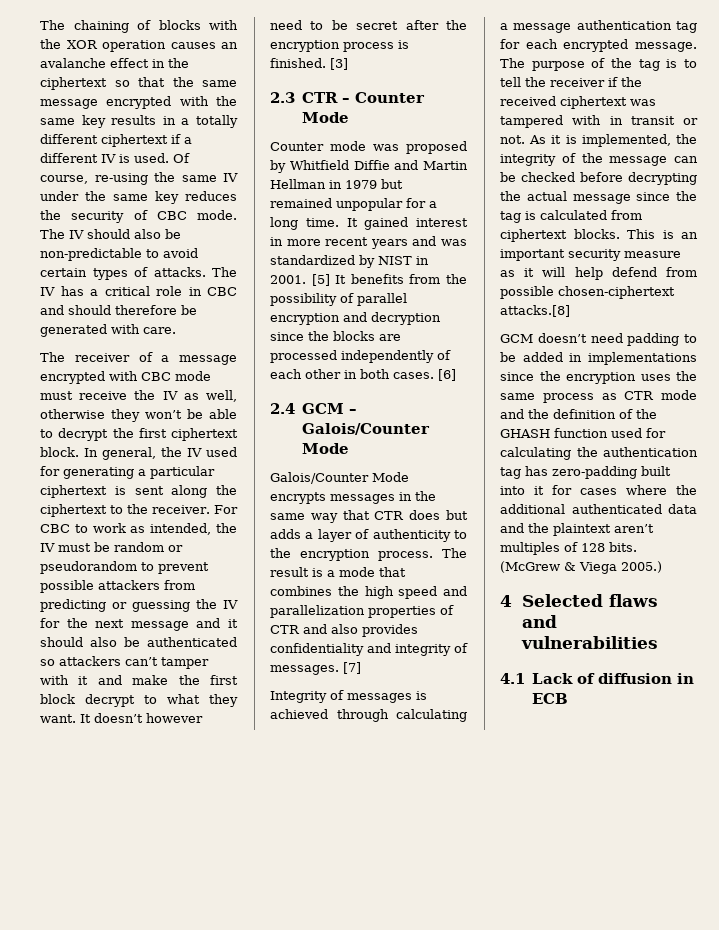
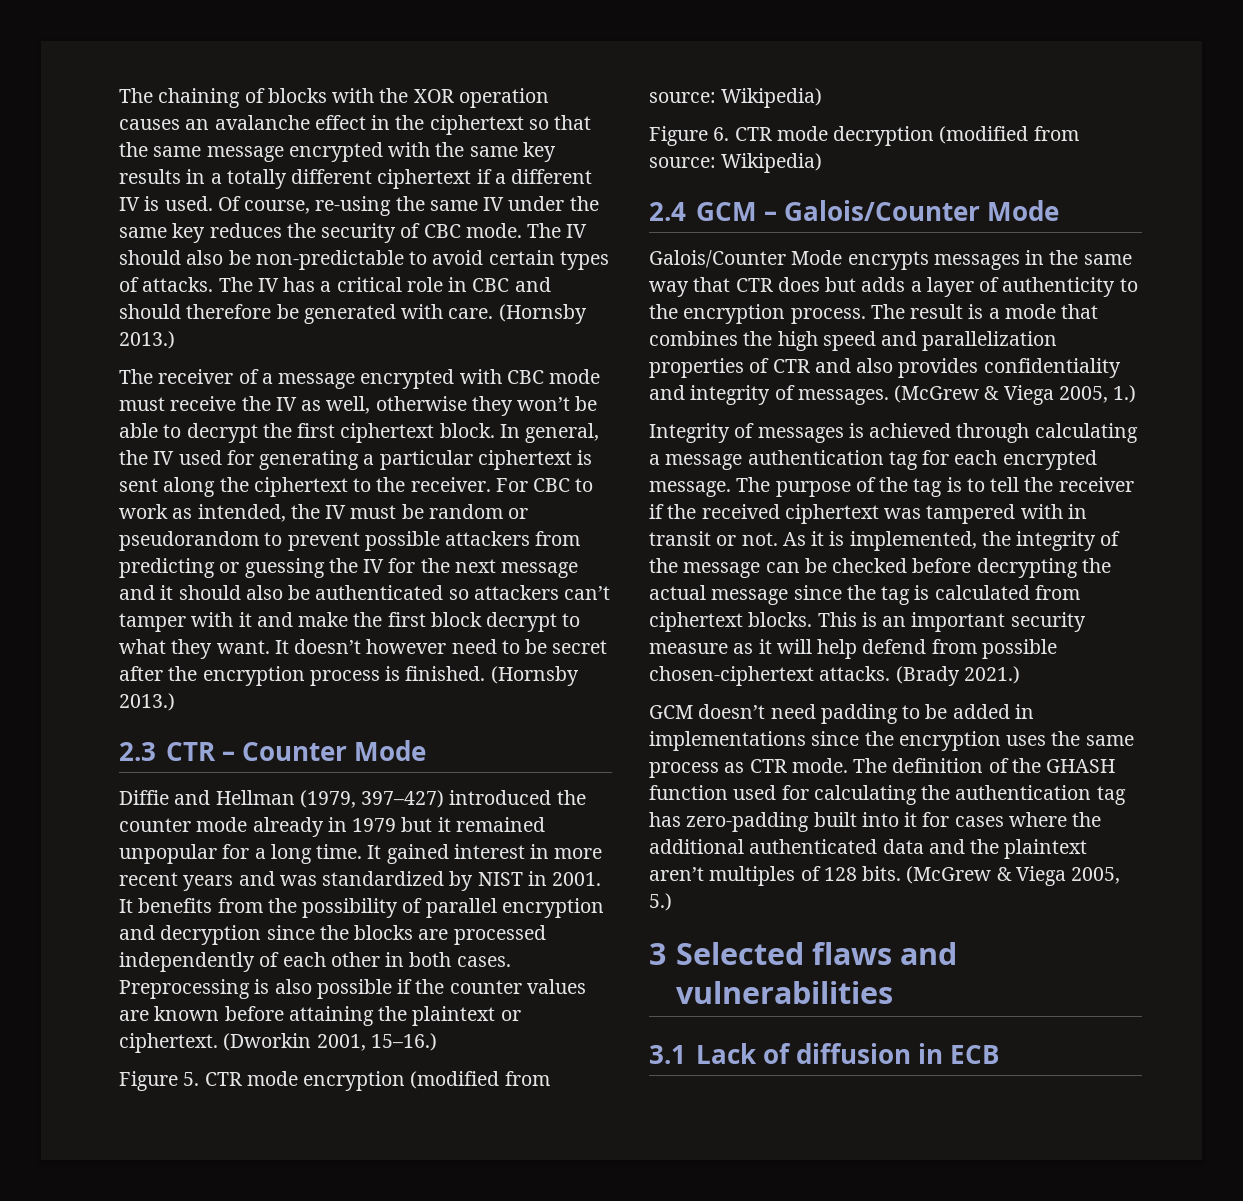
- The IV has a critical role in CBC and should therefore be generated with care.
+ The IV has a critical role in CBC and should therefore be generated with care. (Hornsby 2013.)
- It doesn’t however need to be secret after the encryption process is finished. [3]
+ It doesn’t however need to be secret after the encryption process is finished. (Hornsby 2013.)
- Counter mode was proposed by Whitfield Diffie and Martin Hellman in 1979 but remained unpopular for a long time.
+ Diffie and Hellman (1979, 397–427) introduced the counter mode already in 1979 but it remained unpopular for a long time.
- [5] It benefits from the possibility of parallel encryption and decryption since the blocks are processed independently of each other in both cases.
+ It benefits from the possibility of parallel encryption and decryption since the blocks are processed independently of each other in both cases.
- [6]
+ Preprocessing is also possible if the counter values are known before attaining the plaintext or ciphertext. (Dworkin 2001, 15–16.)
+ Figure 5. CTR mode encryption (modified from source: Wikipedia)
+ Figure 6. CTR mode decryption (modified from source: Wikipedia)
- [7]
+ (McGrew & Viega 2005, 1.)
- This is an important security measure as it will help defend from possible chosen-ciphertext attacks.[8]
+ This is an important security measure as it will help defend from possible chosen-ciphertext attacks. (Brady 2021.)
- GCM doesn’t need padding to be added in implementations since the encryption uses the same process as CTR mode and the definition of the GHASH function used for calculating the authentication tag has zero-padding built into it for cases where the additional authenticated data and the plaintext aren’t multiples of 128 bits.
+ GCM doesn’t need padding to be added in implementations since the encryption uses the same process as CTR mode. The definition of the GHASH function used for calculating the authentication tag has zero-padding built into it for cases where the additional authenticated data and the plaintext aren’t multiples of 128 bits.
- (McGrew & Viega 2005.)
- 4 Selected flaws and vulnerabilities
+ (McGrew & Viega 2005, 5.)
+ 3 Selected flaws and vulnerabilities
- 4.1 Lack of diffusion in ECB
+ 3.1 Lack of diffusion in ECB

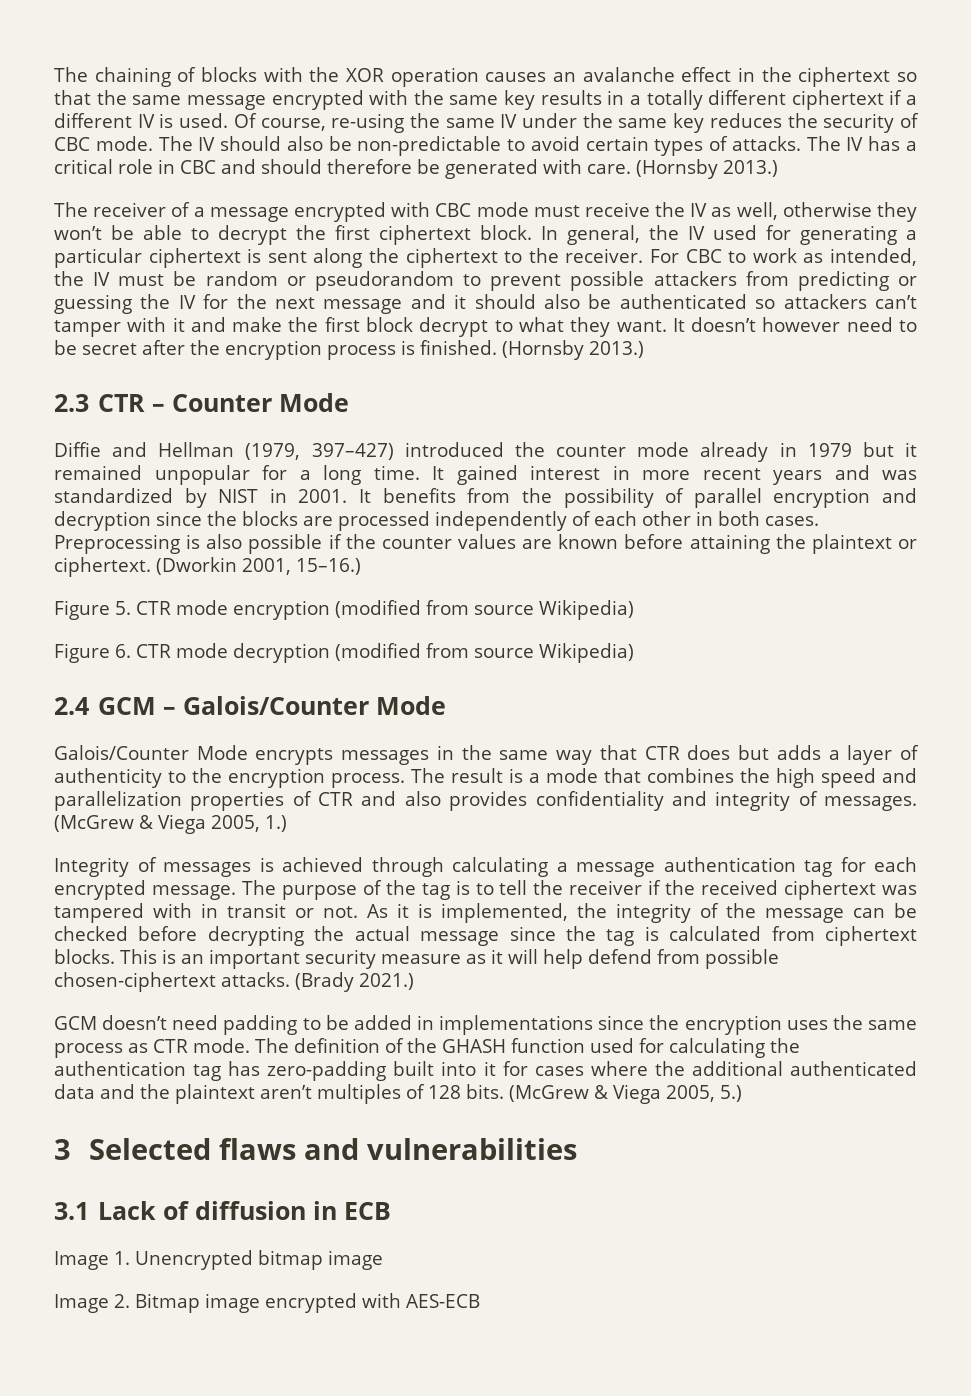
- Figure 5. CTR mode encryption (modified from source: Wikipedia)
+ Figure 5. CTR mode encryption (modified from source Wikipedia)
- Figure 6. CTR mode decryption (modified from source: Wikipedia)
+ Figure 6. CTR mode decryption (modified from source Wikipedia)
+ Image 1. Unencrypted bitmap image
+ Image 2. Bitmap image encrypted with AES-ECB

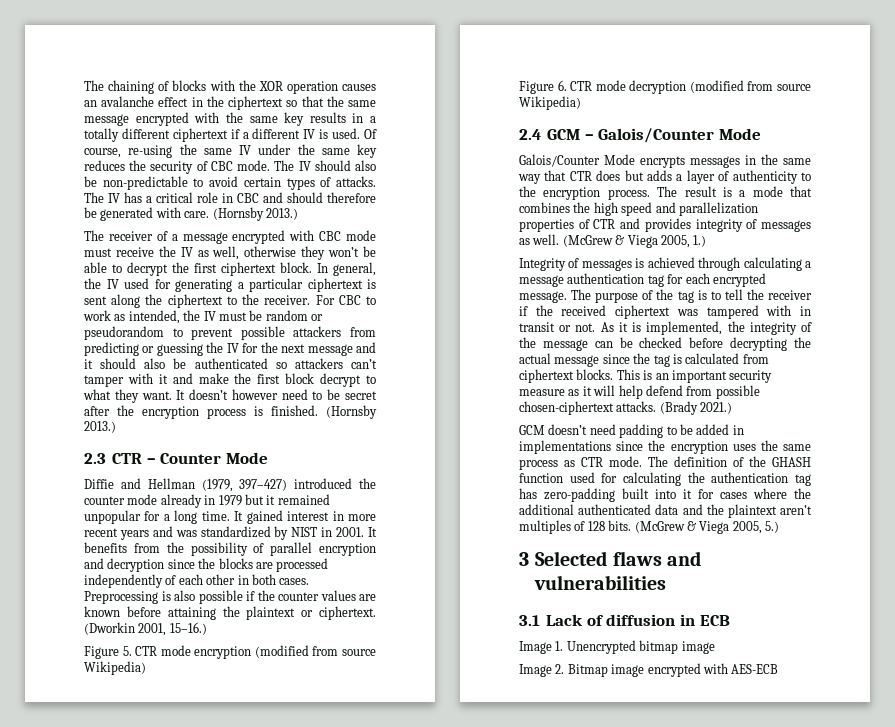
- The result is a mode that combines the high speed and parallelization properties of CTR and also provides confidentiality and integrity of messages.
+ The result is a mode that combines the high speed and parallelization properties of CTR and provides integrity of messages as well.

